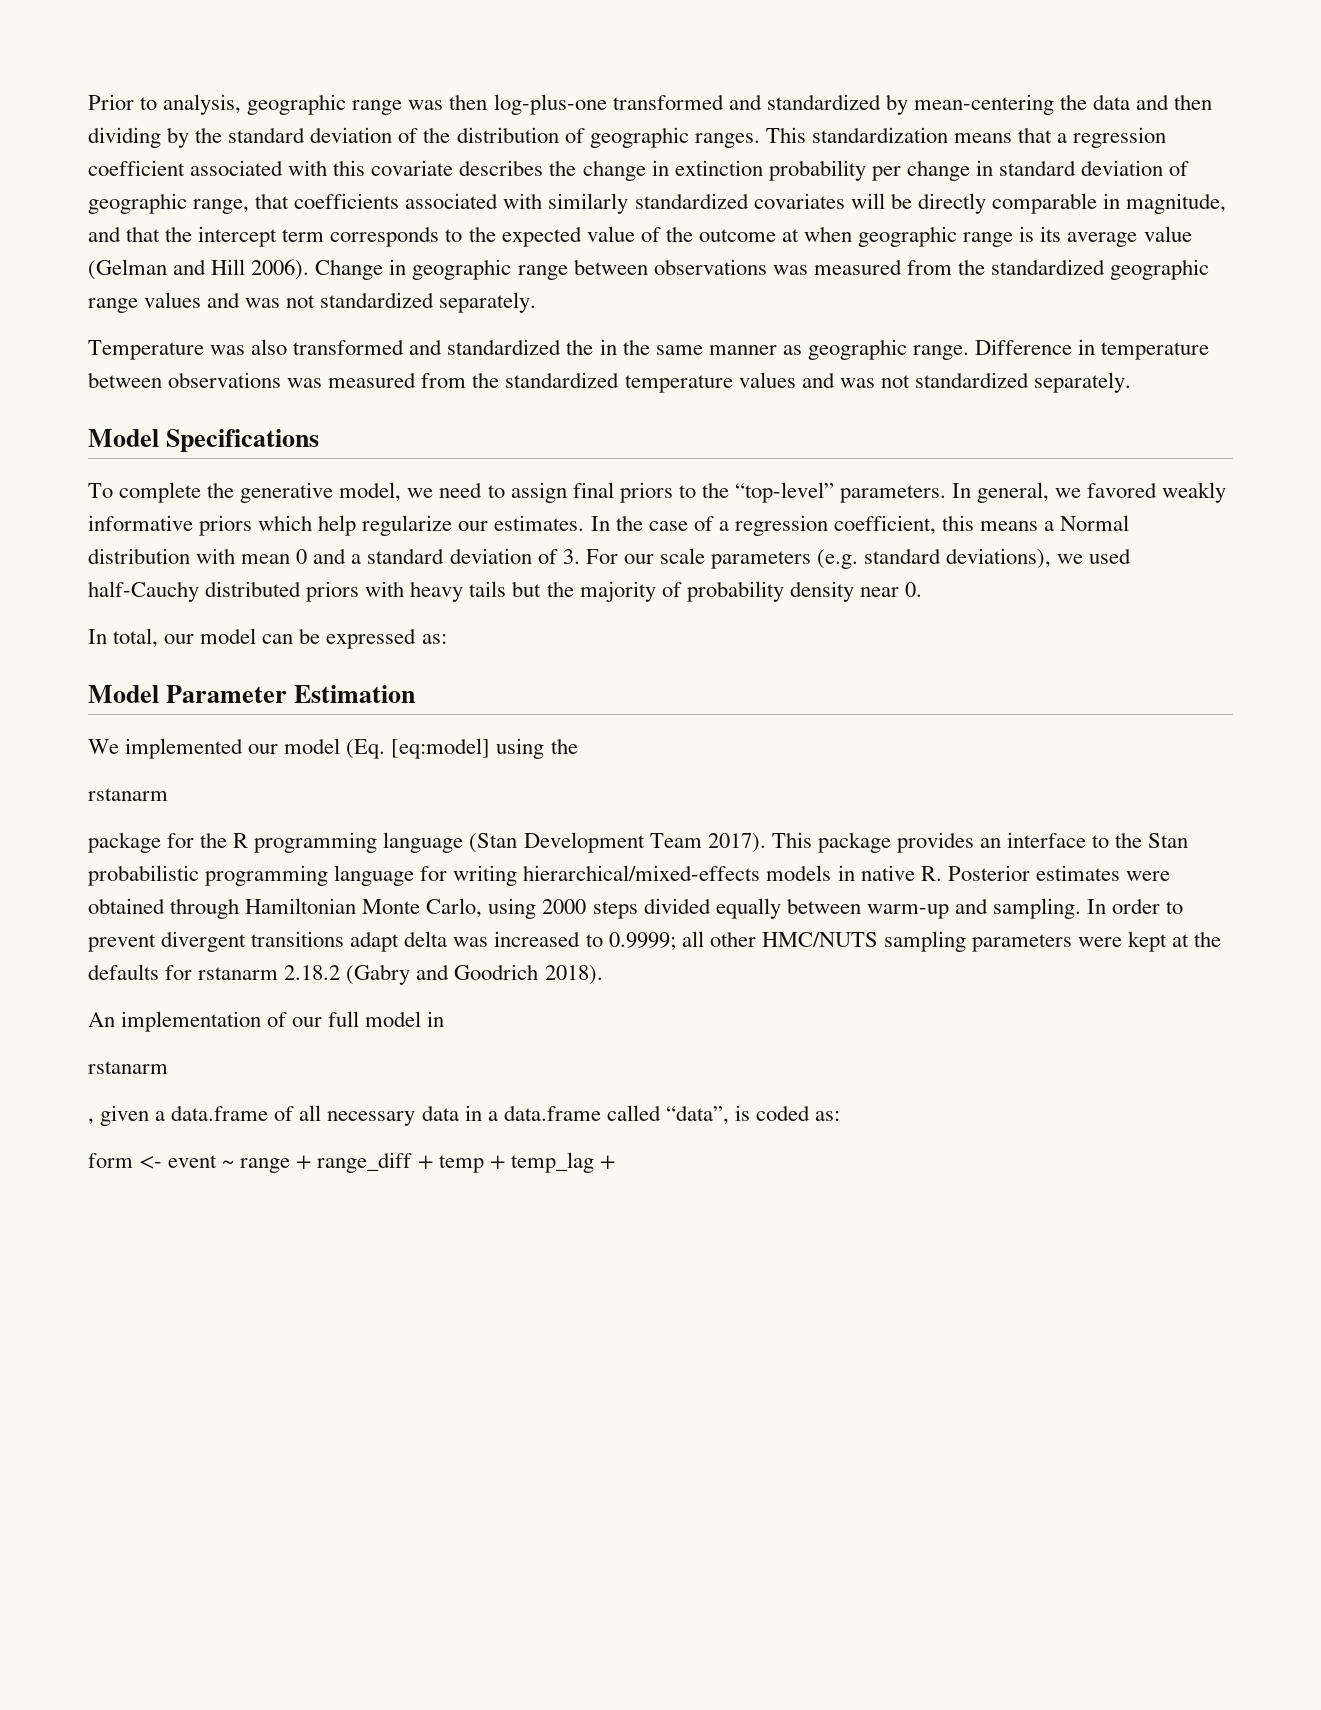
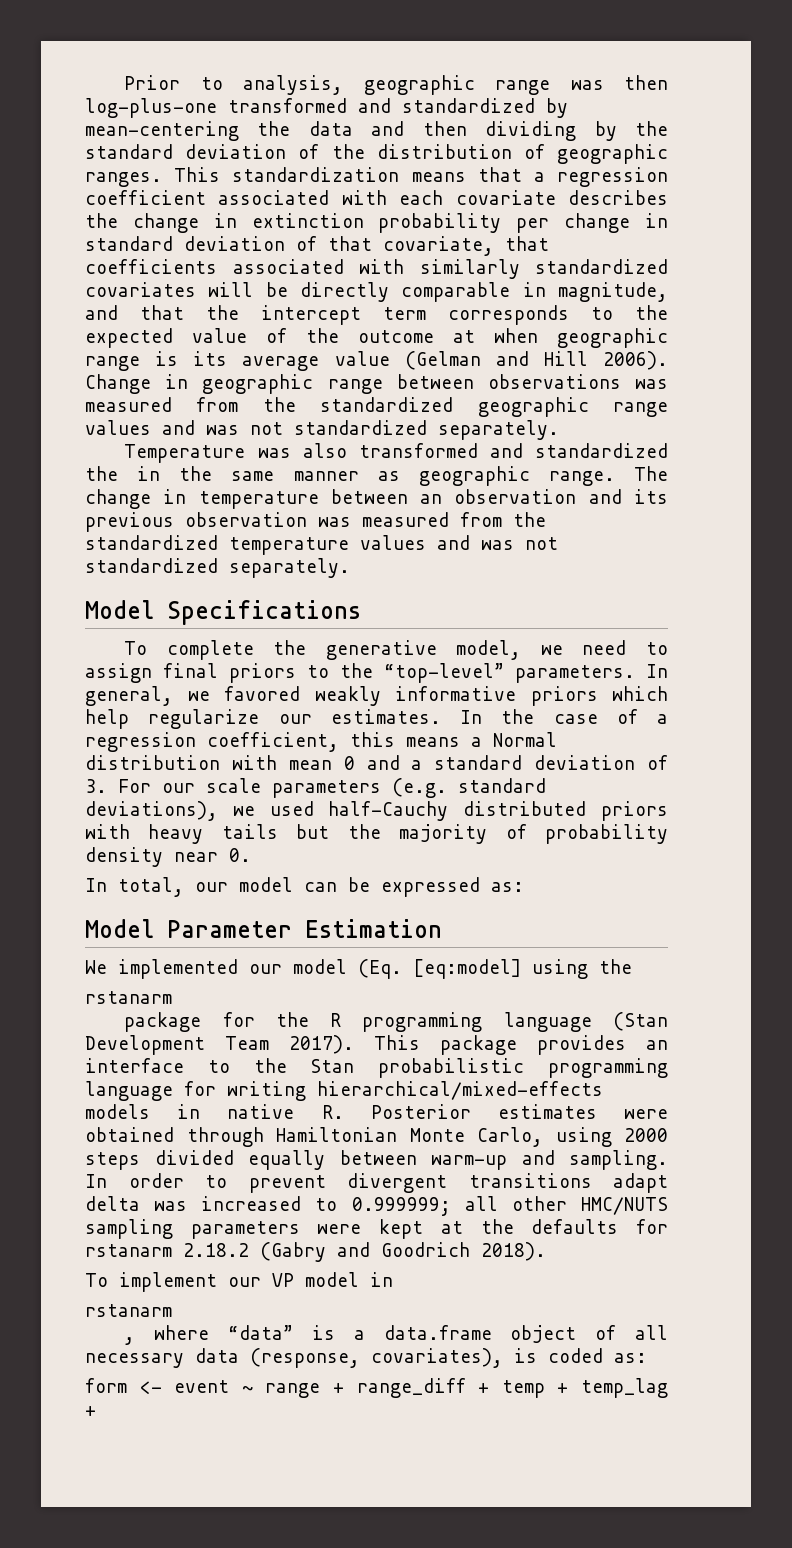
- This standardization means that a regression coefficient associated with this covariate describes the change in extinction probability per change in standard deviation of geographic range, that coefficients associated with similarly standardized covariates will be directly comparable in magnitude, and that the intercept term corresponds to the expected value of the outcome at when geographic range is its average value (Gelman and Hill 2006).
+ This standardization means that a regression coefficient associated with each covariate describes the change in extinction probability per change in standard deviation of that covariate, that coefficients associated with similarly standardized covariates will be directly comparable in magnitude, and that the intercept term corresponds to the expected value of the outcome at when geographic range is its average value (Gelman and Hill 2006).
- Difference in temperature between observations was measured from the standardized temperature values and was not standardized separately.
+ The change in temperature between an observation and its previous observation was measured from the standardized temperature values and was not standardized separately.
- In order to prevent divergent transitions adapt delta was increased to 0.9999; all other HMC/NUTS sampling parameters were kept at the defaults for rstanarm 2.18.2 (Gabry and Goodrich 2018).
+ In order to prevent divergent transitions adapt delta was increased to 0.999999; all other HMC/NUTS sampling parameters were kept at the defaults for rstanarm 2.18.2 (Gabry and Goodrich 2018).
- An implementation of our full model in
+ To implement our VP model in
- , given a data.frame of all necessary data in a data.frame called “data”, is coded as:
+ , where “data” is a data.frame object of all necessary data (response, covariates), is coded as:

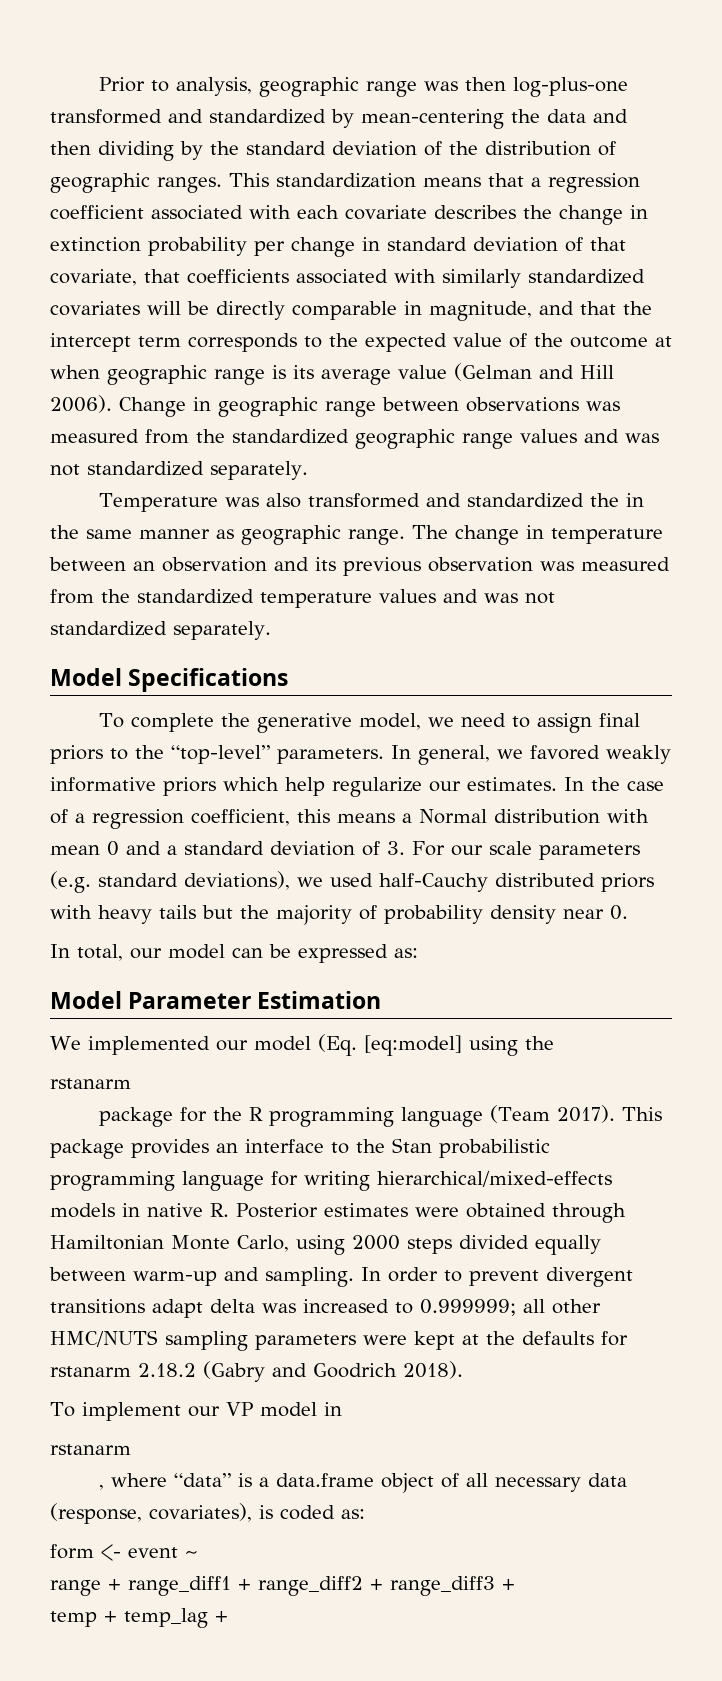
- package for the R programming language (Stan Development Team 2017).
+ package for the R programming language (Team 2017).
- form <- event ~ range + range_diff + temp + temp_lag +
+ form <- event ~
+ range + range_diff1 + range_diff2 + range_diff3 +
+ temp + temp_lag +

